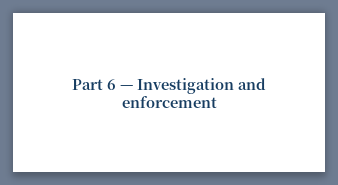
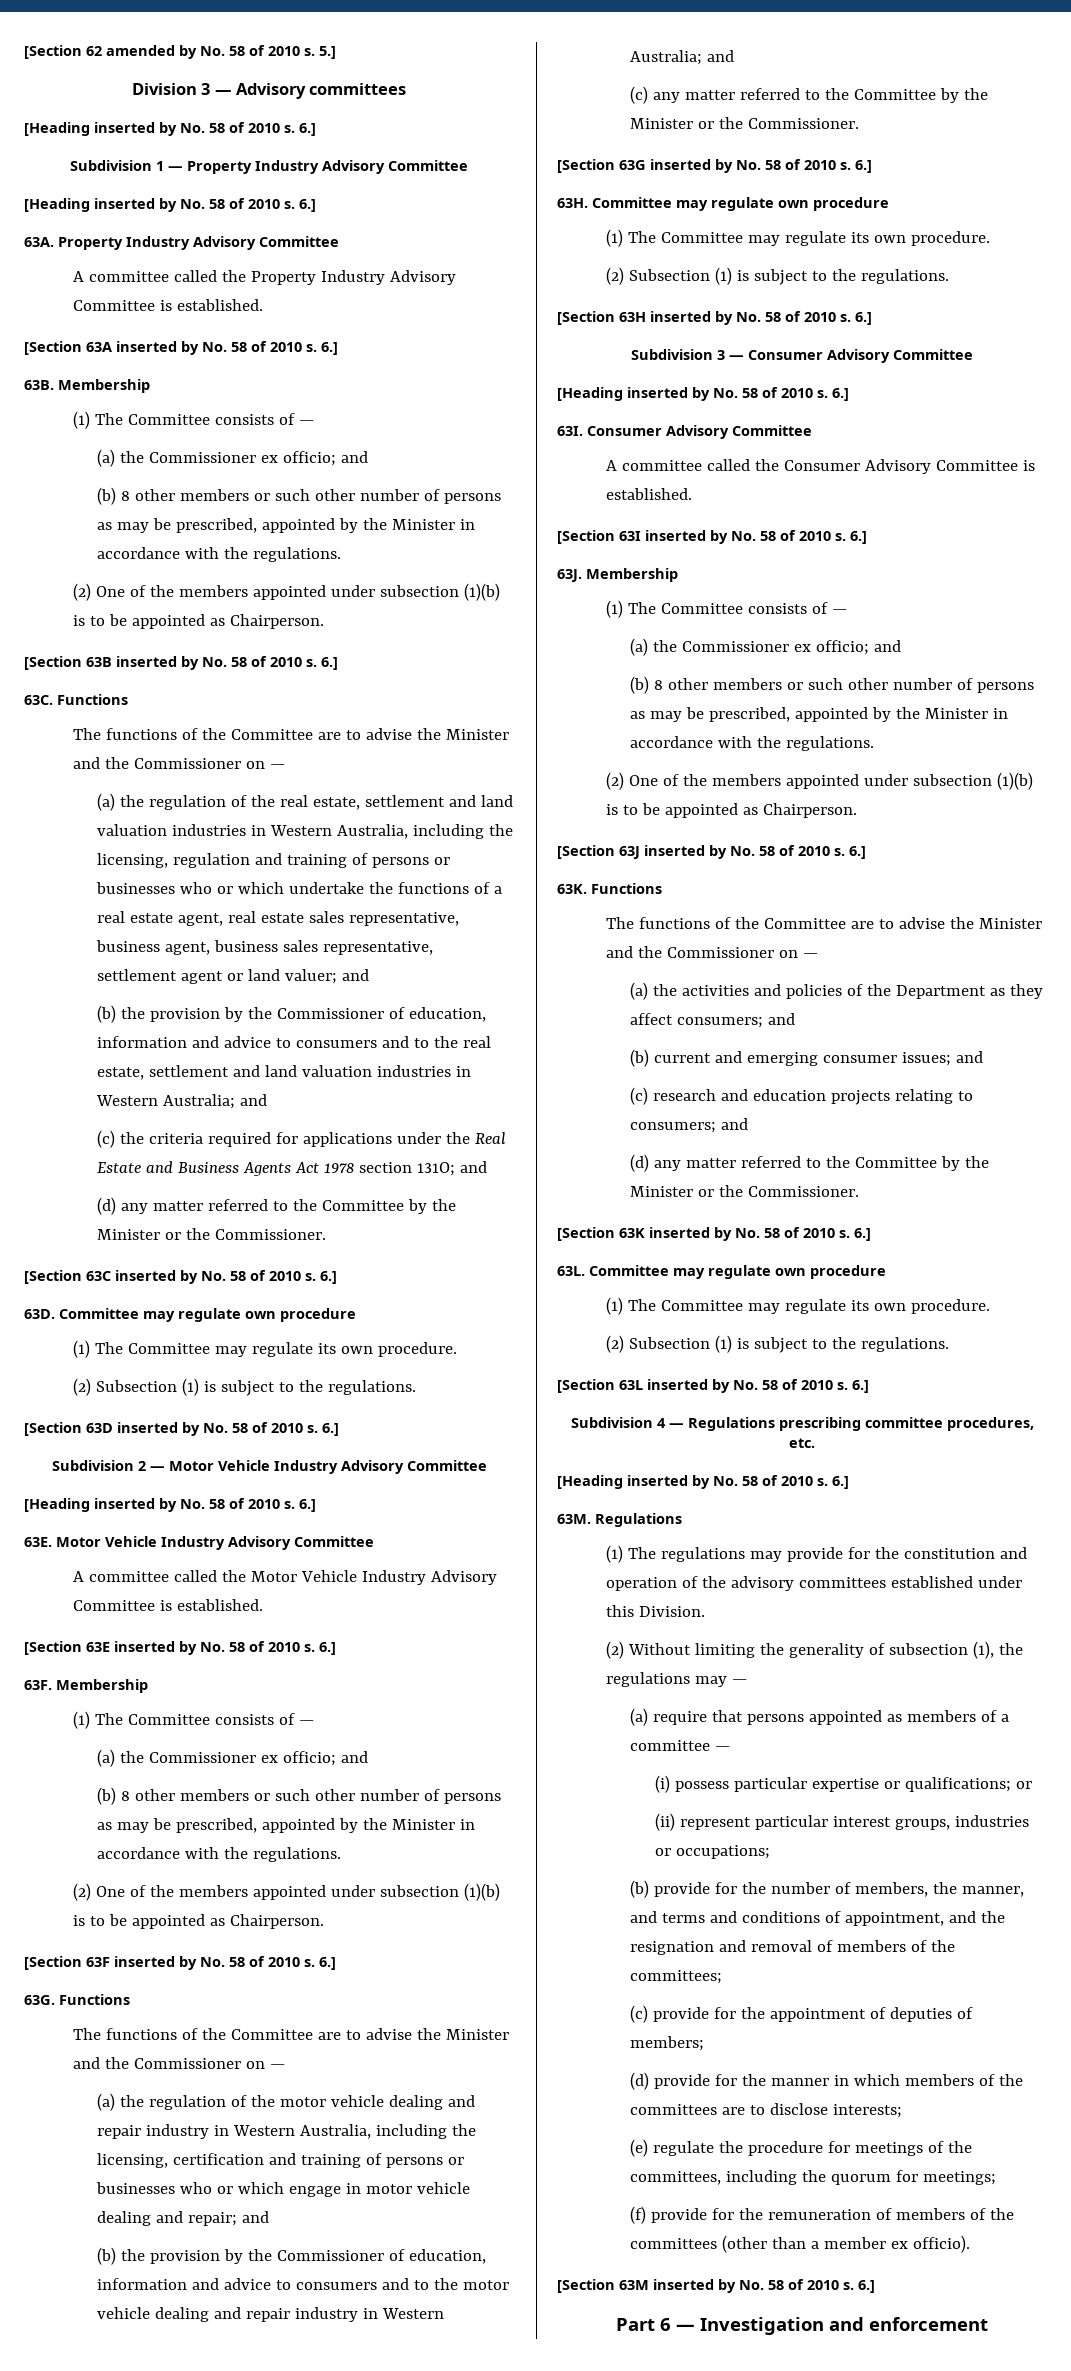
+ [Section 62 amended by No. 58 of 2010 s. 5.]
+ Division 3 — Advisory committees
+ [Heading inserted by No. 58 of 2010 s. 6.]
+ Subdivision 1 — Property Industry Advisory Committee
+ [Heading inserted by No. 58 of 2010 s. 6.]
+ 63A. Property Industry Advisory Committee
+ A committee called the Property Industry Advisory Committee is established.
+ [Section 63A inserted by No. 58 of 2010 s. 6.]
+ 63B. Membership
+ (1) The Committee consists of —
+ (a) the Commissioner ex officio; and
+ (b) 8 other members or such other number of persons as may be prescribed, appointed by the Minister in accordance with the regulations.
+ (2) One of the members appointed under subsection (1)(b) is to be appointed as Chairperson.
+ [Section 63B inserted by No. 58 of 2010 s. 6.]
+ 63C. Functions
+ The functions of the Committee are to advise the Minister and the Commissioner on —
+ (a) the regulation of the real estate, settlement and land valuation industries in Western Australia, including the licensing, regulation and training of persons or businesses who or which undertake the functions of a real estate agent, real estate sales representative, business agent, business sales representative, settlement agent or land valuer; and
+ (b) the provision by the Commissioner of education, information and advice to consumers and to the real estate, settlement and land valuation industries in Western Australia; and
+ (c) the criteria required for applications under the Real Estate and Business Agents Act 1978 section 131O; and
+ (d) any matter referred to the Committee by the Minister or the Commissioner.
+ [Section 63C inserted by No. 58 of 2010 s. 6.]
+ 63D. Committee may regulate own procedure
+ (1) The Committee may regulate its own procedure.
+ (2) Subsection (1) is subject to the regulations.
+ [Section 63D inserted by No. 58 of 2010 s. 6.]
+ Subdivision 2 — Motor Vehicle Industry Advisory Committee
+ [Heading inserted by No. 58 of 2010 s. 6.]
+ 63E. Motor Vehicle Industry Advisory Committee
+ A committee called the Motor Vehicle Industry Advisory Committee is established.
+ [Section 63E inserted by No. 58 of 2010 s. 6.]
+ 63F. Membership
+ (1) The Committee consists of —
+ (a) the Commissioner ex officio; and
+ (b) 8 other members or such other number of persons as may be prescribed, appointed by the Minister in accordance with the regulations.
+ (2) One of the members appointed under subsection (1)(b) is to be appointed as Chairperson.
+ [Section 63F inserted by No. 58 of 2010 s. 6.]
+ 63G. Functions
+ The functions of the Committee are to advise the Minister and the Commissioner on —
+ (a) the regulation of the motor vehicle dealing and repair industry in Western Australia, including the licensing, certification and training of persons or businesses who or which engage in motor vehicle dealing and repair; and
+ (b) the provision by the Commissioner of education, information and advice to consumers and to the motor vehicle dealing and repair industry in Western Australia; and
+ (c) any matter referred to the Committee by the Minister or the Commissioner.
+ [Section 63G inserted by No. 58 of 2010 s. 6.]
+ 63H. Committee may regulate own procedure
+ (1) The Committee may regulate its own procedure.
+ (2) Subsection (1) is subject to the regulations.
+ [Section 63H inserted by No. 58 of 2010 s. 6.]
+ Subdivision 3 — Consumer Advisory Committee
+ [Heading inserted by No. 58 of 2010 s. 6.]
+ 63I. Consumer Advisory Committee
+ A committee called the Consumer Advisory Committee is established.
+ [Section 63I inserted by No. 58 of 2010 s. 6.]
+ 63J. Membership
+ (1) The Committee consists of —
+ (a) the Commissioner ex officio; and
+ (b) 8 other members or such other number of persons as may be prescribed, appointed by the Minister in accordance with the regulations.
+ (2) One of the members appointed under subsection (1)(b) is to be appointed as Chairperson.
+ [Section 63J inserted by No. 58 of 2010 s. 6.]
+ 63K. Functions
+ The functions of the Committee are to advise the Minister and the Commissioner on —
+ (a) the activities and policies of the Department as they affect consumers; and
+ (b) current and emerging consumer issues; and
+ (c) research and education projects relating to consumers; and
+ (d) any matter referred to the Committee by the Minister or the Commissioner.
+ [Section 63K inserted by No. 58 of 2010 s. 6.]
+ 63L. Committee may regulate own procedure
+ (1) The Committee may regulate its own procedure.
+ (2) Subsection (1) is subject to the regulations.
+ [Section 63L inserted by No. 58 of 2010 s. 6.]
+ Subdivision 4 — Regulations prescribing committee procedures, etc.
+ [Heading inserted by No. 58 of 2010 s. 6.]
+ 63M. Regulations
+ (1) The regulations may provide for the constitution and operation of the advisory committees established under this Division.
+ (2) Without limiting the generality of subsection (1), the regulations may —
+ (a) require that persons appointed as members of a committee —
+ (i) possess particular expertise or qualifications; or
+ (ii) represent particular interest groups, industries or occupations;
+ (b) provide for the number of members, the manner, and terms and conditions of appointment, and the resignation and removal of members of the committees;
+ (c) provide for the appointment of deputies of members;
+ (d) provide for the manner in which members of the committees are to disclose interests;
+ (e) regulate the procedure for meetings of the committees, including the quorum for meetings;
+ (f) provide for the remuneration of members of the committees (other than a member ex officio).
+ [Section 63M inserted by No. 58 of 2010 s. 6.]

